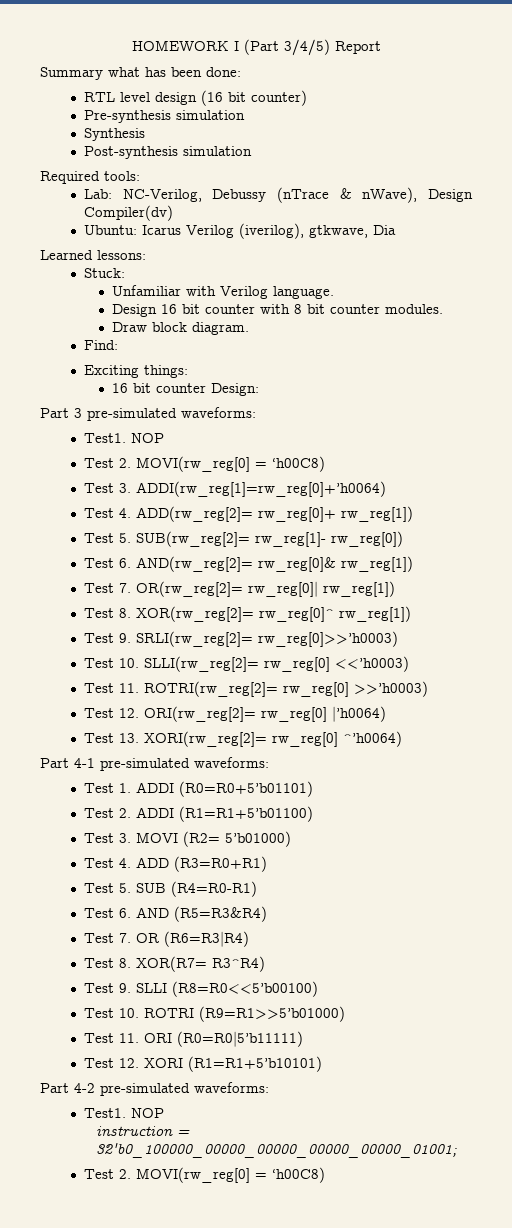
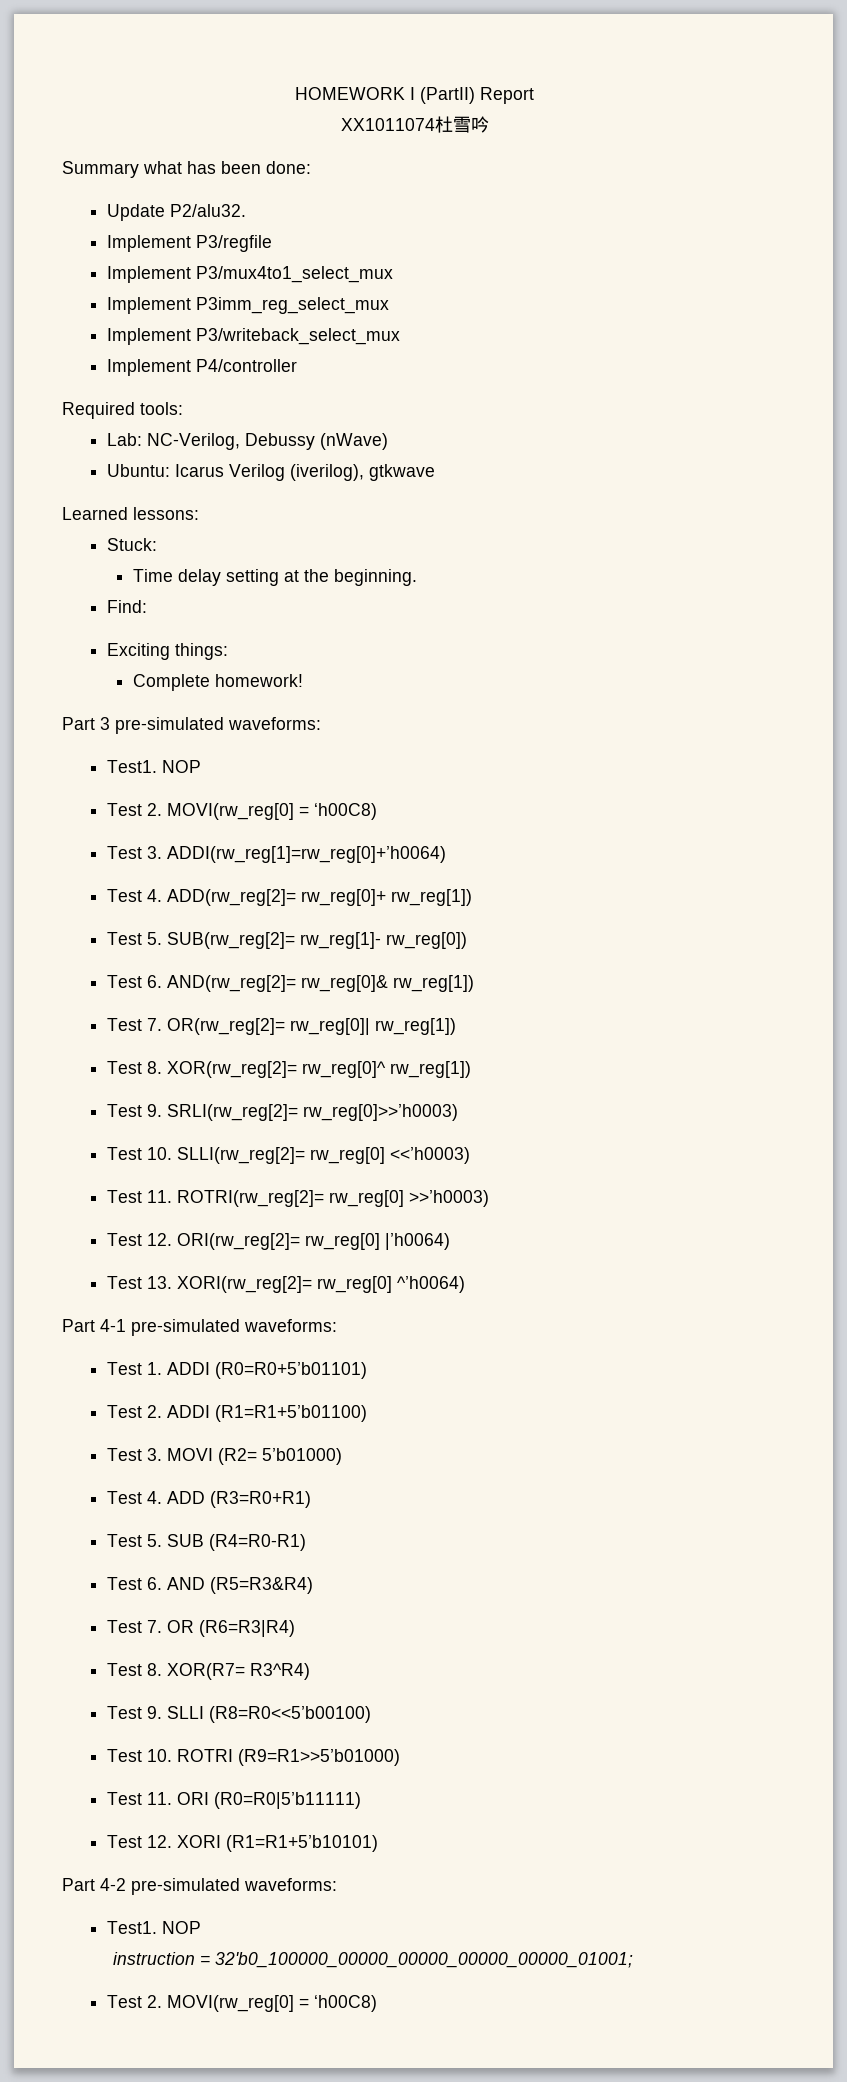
- HOMEWORK I (Part 3/4/5) Report
+ HOMEWORK I (PartII) Report
+ XX1011074杜雪吟
- RTL level design (16 bit counter)
- Pre-synthesis simulation
- Synthesis
- Post-synthesis simulation
+ Update P2/alu32.
+ Implement P3/regfile
+ Implement P3/mux4to1_select_mux
+ Implement P3imm_reg_select_mux
+ Implement P3/writeback_select_mux
+ Implement P4/controller
- Lab: NC-Verilog, Debussy (nTrace & nWave), Design Compiler(dv)
+ Lab: NC-Verilog, Debussy (nWave)
- Ubuntu: Icarus Verilog (iverilog), gtkwave, Dia
+ Ubuntu: Icarus Verilog (iverilog), gtkwave
- Unfamiliar with Verilog language.
- Design 16 bit counter with 8 bit counter modules.
- Draw block diagram.
+ Time delay setting at the beginning.
- 16 bit counter Design:
+ Complete homework!

